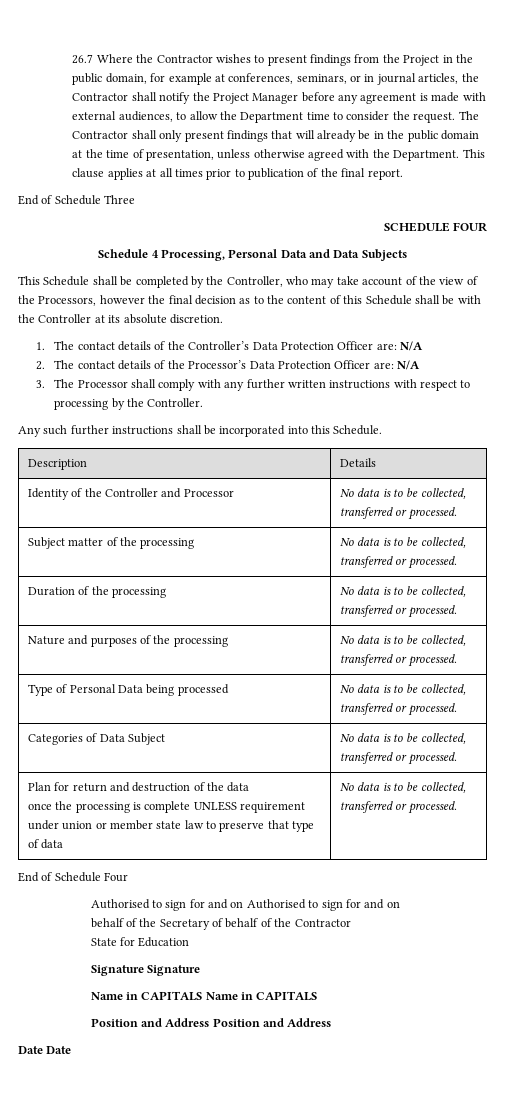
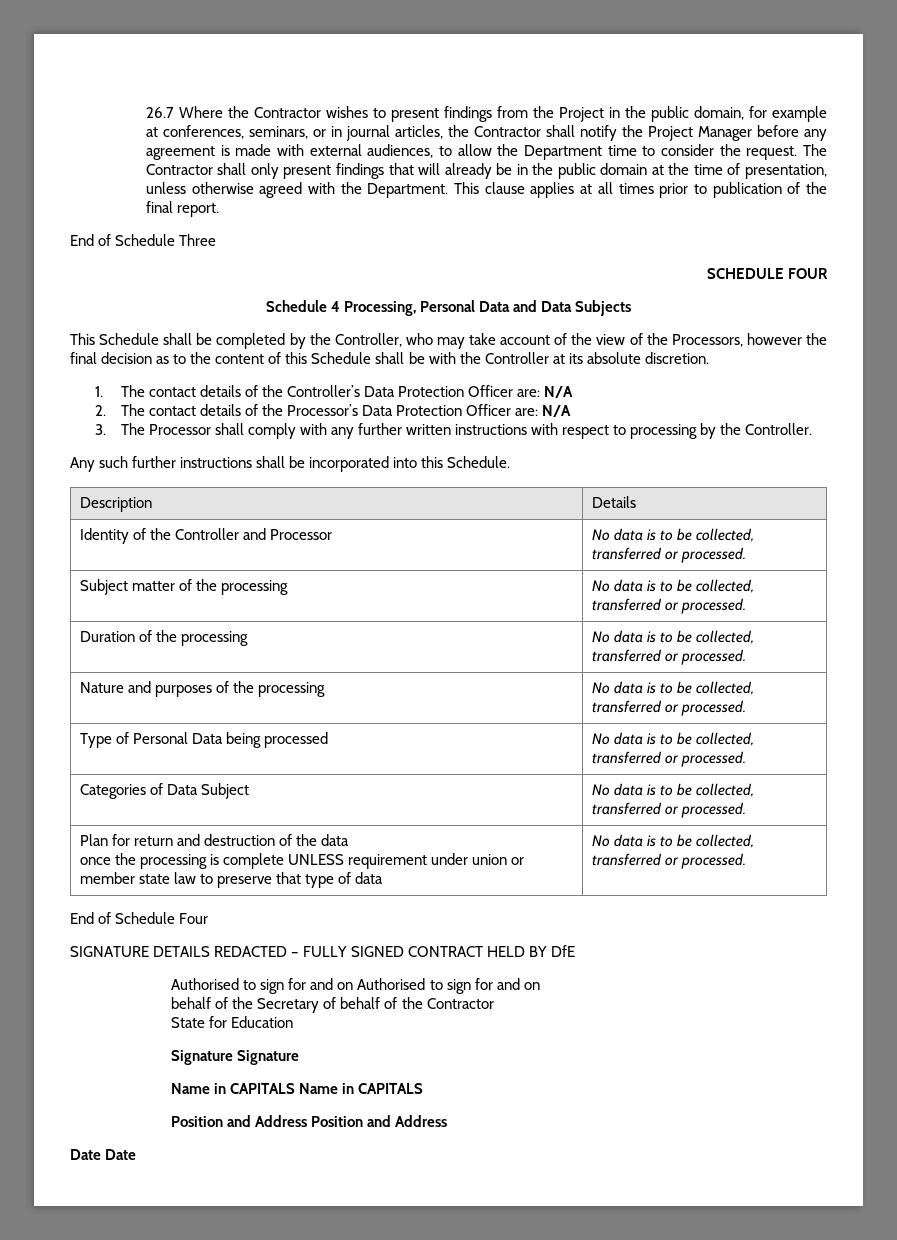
+ SIGNATURE DETAILS REDACTED – FULLY SIGNED CONTRACT HELD BY DfE

